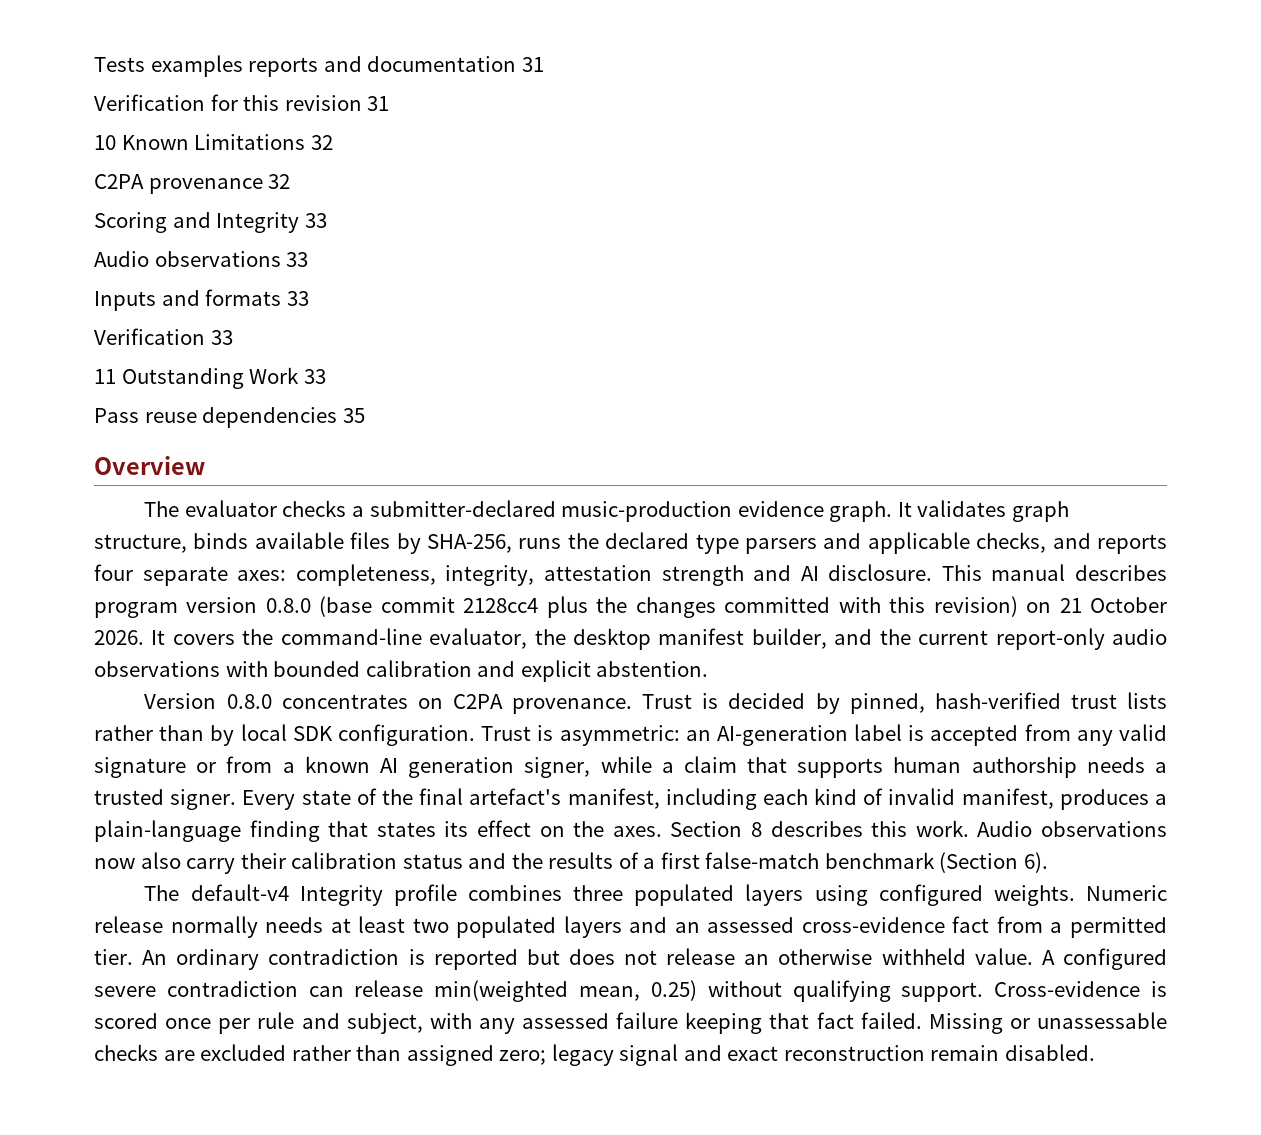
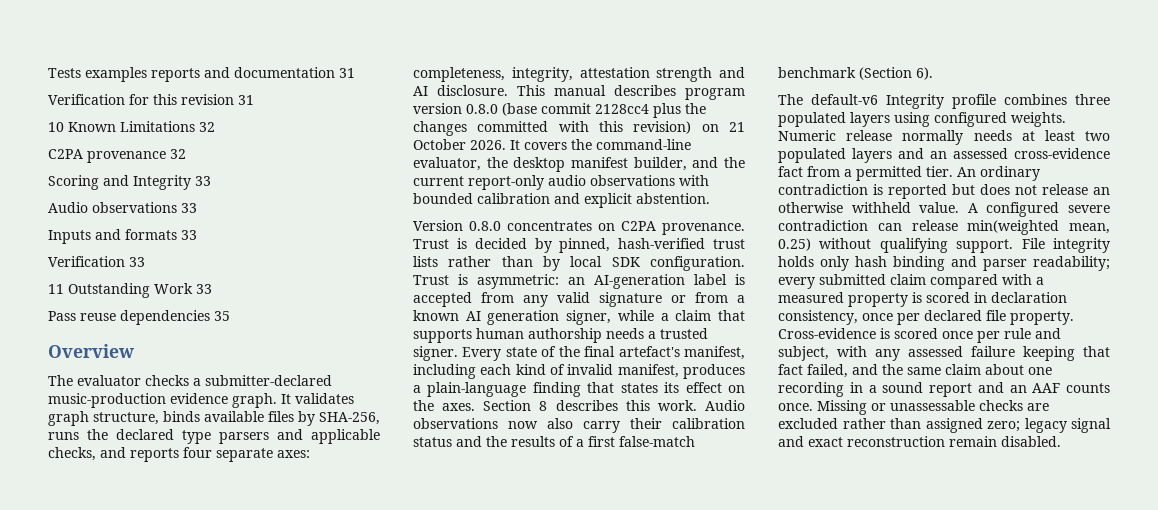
- The default-v4 Integrity profile combines three populated layers using configured weights.
+ The default-v6 Integrity profile combines three populated layers using configured weights.
+ File integrity holds only hash binding and parser readability; every submitted claim compared with a measured property is scored in declaration consistency, once per declared file property.
- Cross-evidence is scored once per rule and subject, with any assessed failure keeping that fact failed.
+ Cross-evidence is scored once per rule and subject, with any assessed failure keeping that fact failed, and the same claim about one recording in a sound report and an AAF counts once.

